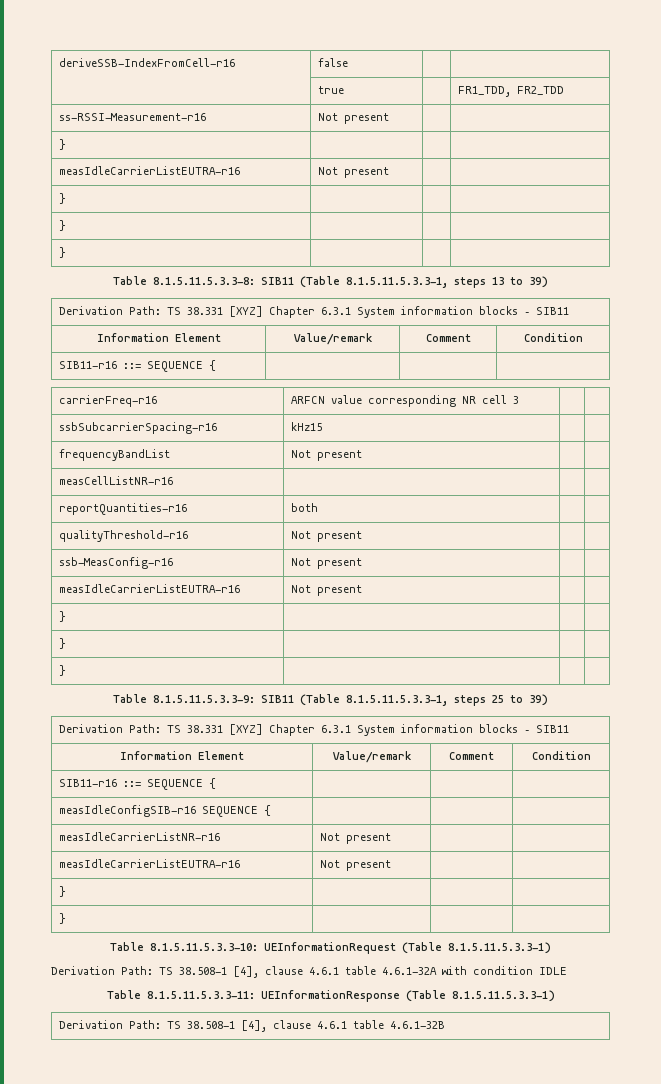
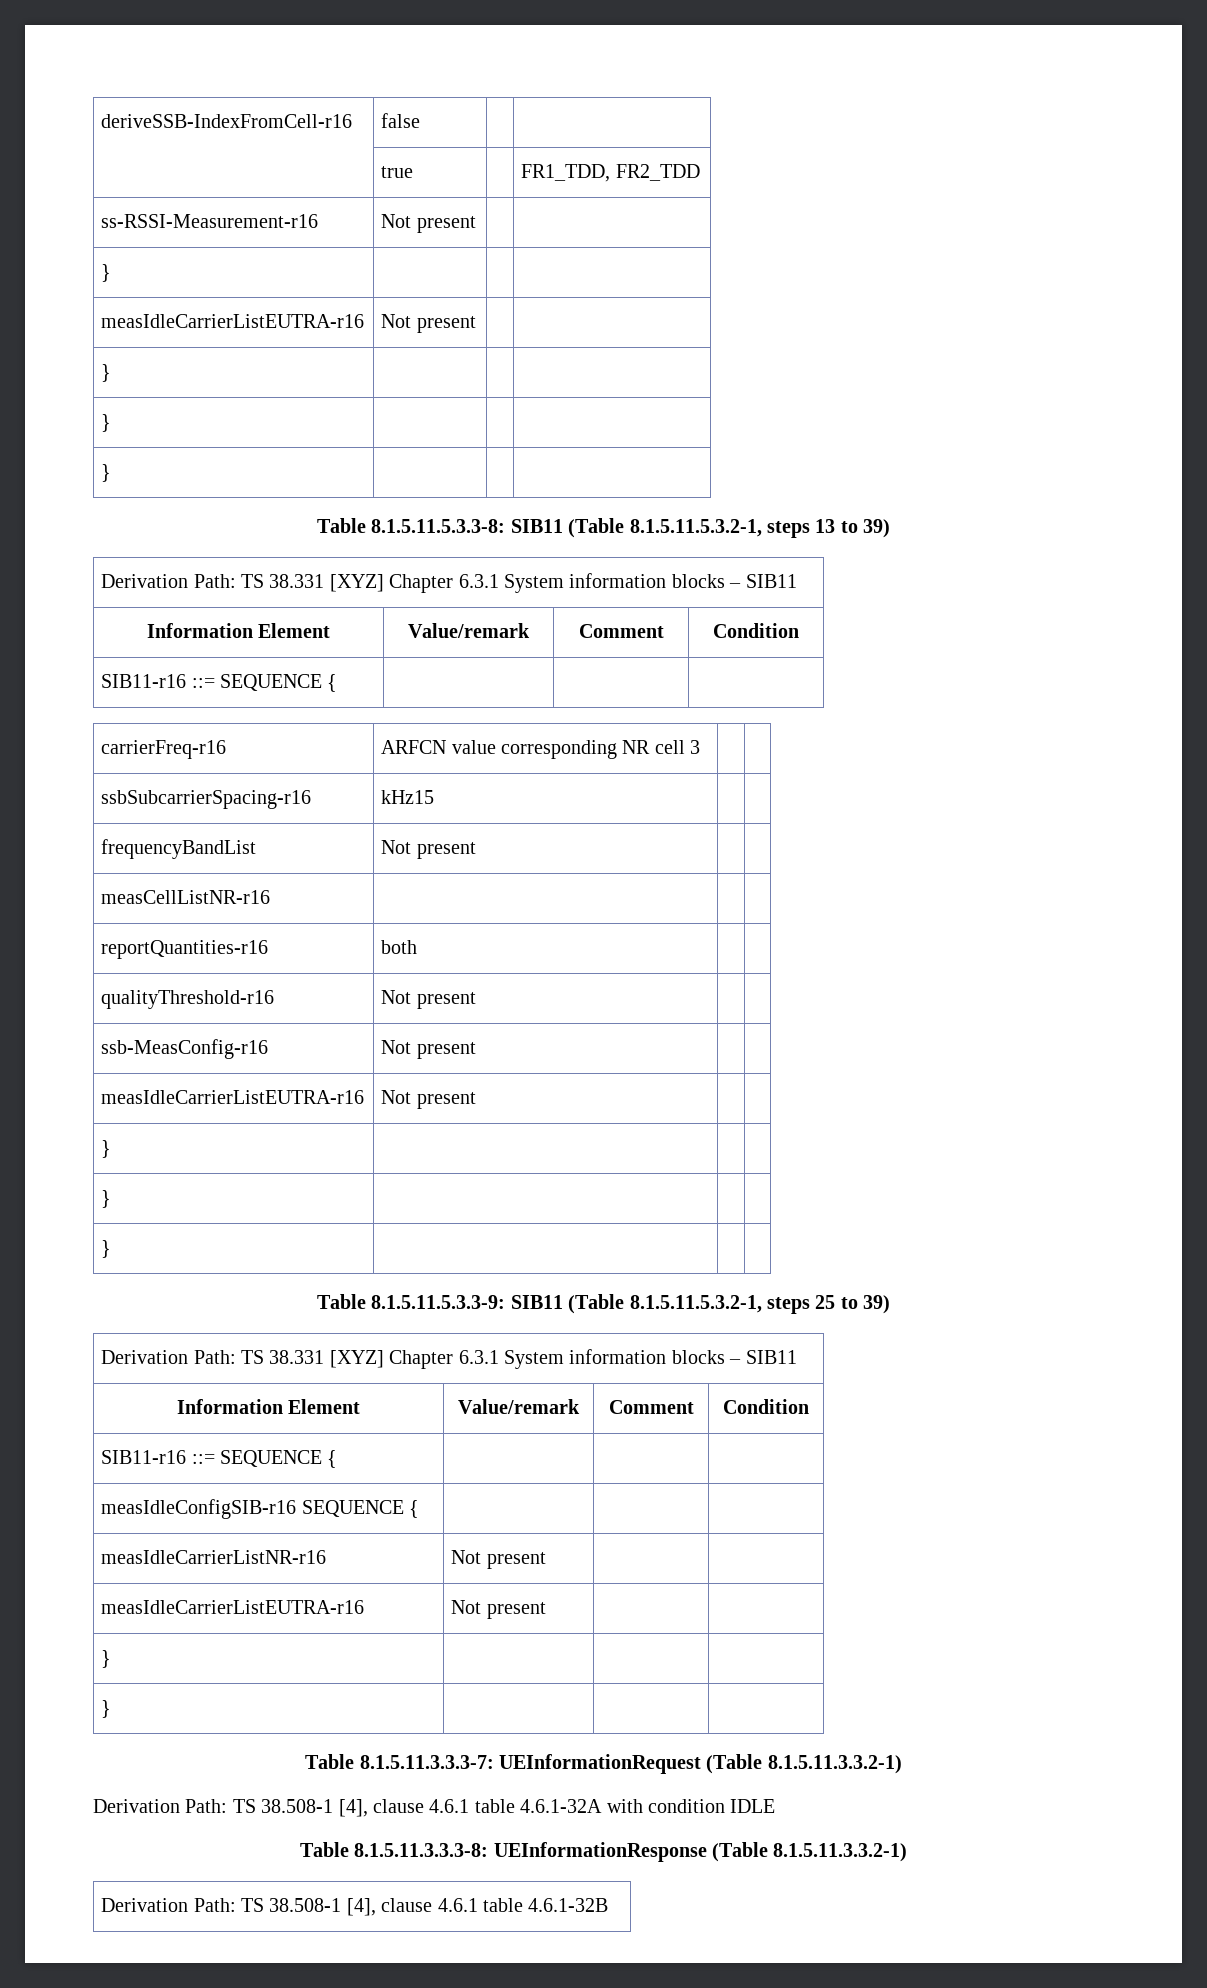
- Table 8.1.5.11.5.3.3-8: SIB11 (Table 8.1.5.11.5.3.3-1, steps 13 to 39)
+ Table 8.1.5.11.5.3.3-8: SIB11 (Table 8.1.5.11.5.3.2-1, steps 13 to 39)
- Table 8.1.5.11.5.3.3-9: SIB11 (Table 8.1.5.11.5.3.3-1, steps 25 to 39)
+ Table 8.1.5.11.5.3.3-9: SIB11 (Table 8.1.5.11.5.3.2-1, steps 25 to 39)
- Table 8.1.5.11.5.3.3-10: UEInformationRequest (Table 8.1.5.11.5.3.3-1)
+ Table 8.1.5.11.3.3.3-7: UEInformationRequest (Table 8.1.5.11.3.3.2-1)
- Table 8.1.5.11.5.3.3-11: UEInformationResponse (Table 8.1.5.11.5.3.3-1)
+ Table 8.1.5.11.3.3.3-8: UEInformationResponse (Table 8.1.5.11.3.3.2-1)

